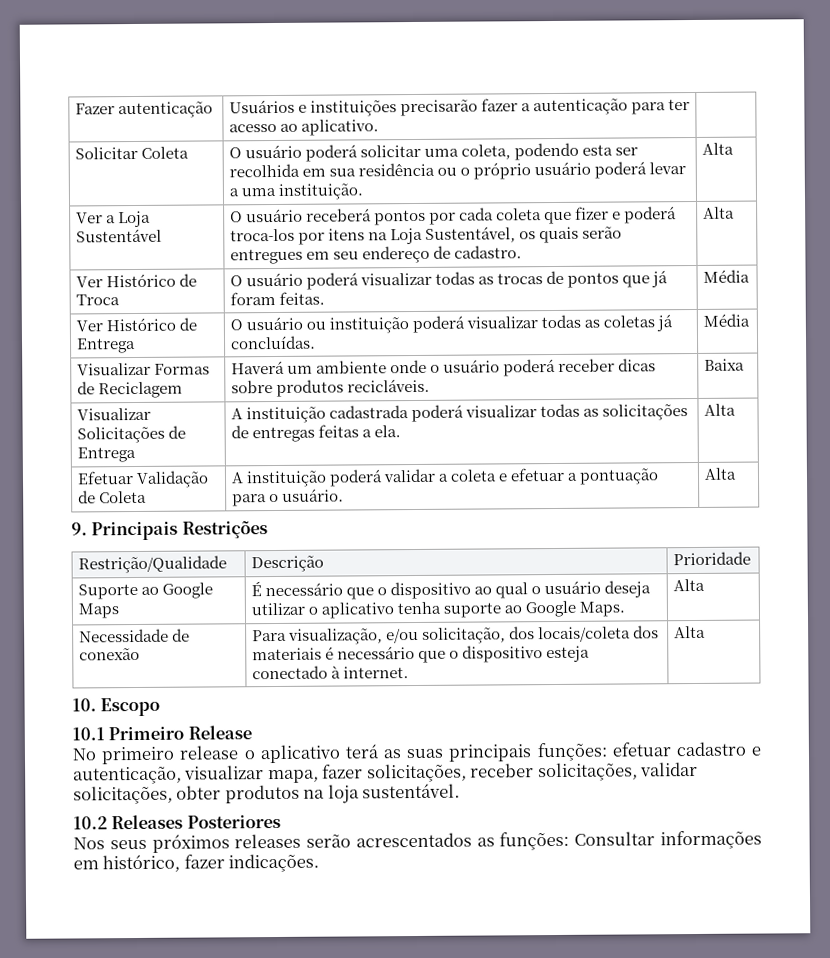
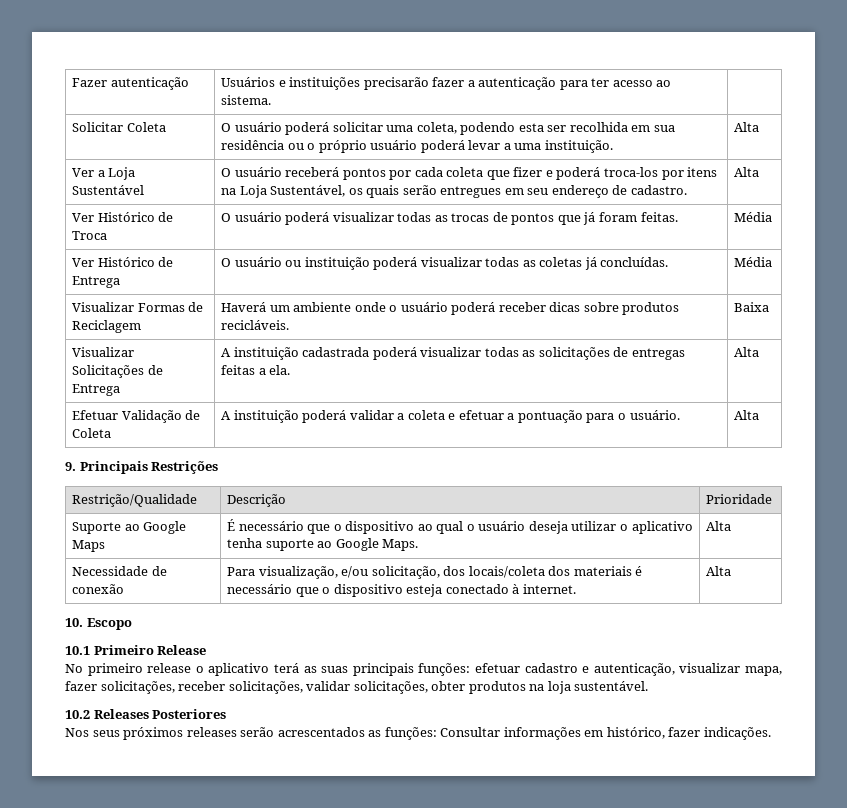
- Fazer autenticação | Usuários e instituições precisarão fazer a autenticação para ter acesso ao aplicativo. |
+ Fazer autenticação | Usuários e instituições precisarão fazer a autenticação para ter acesso ao sistema. |

